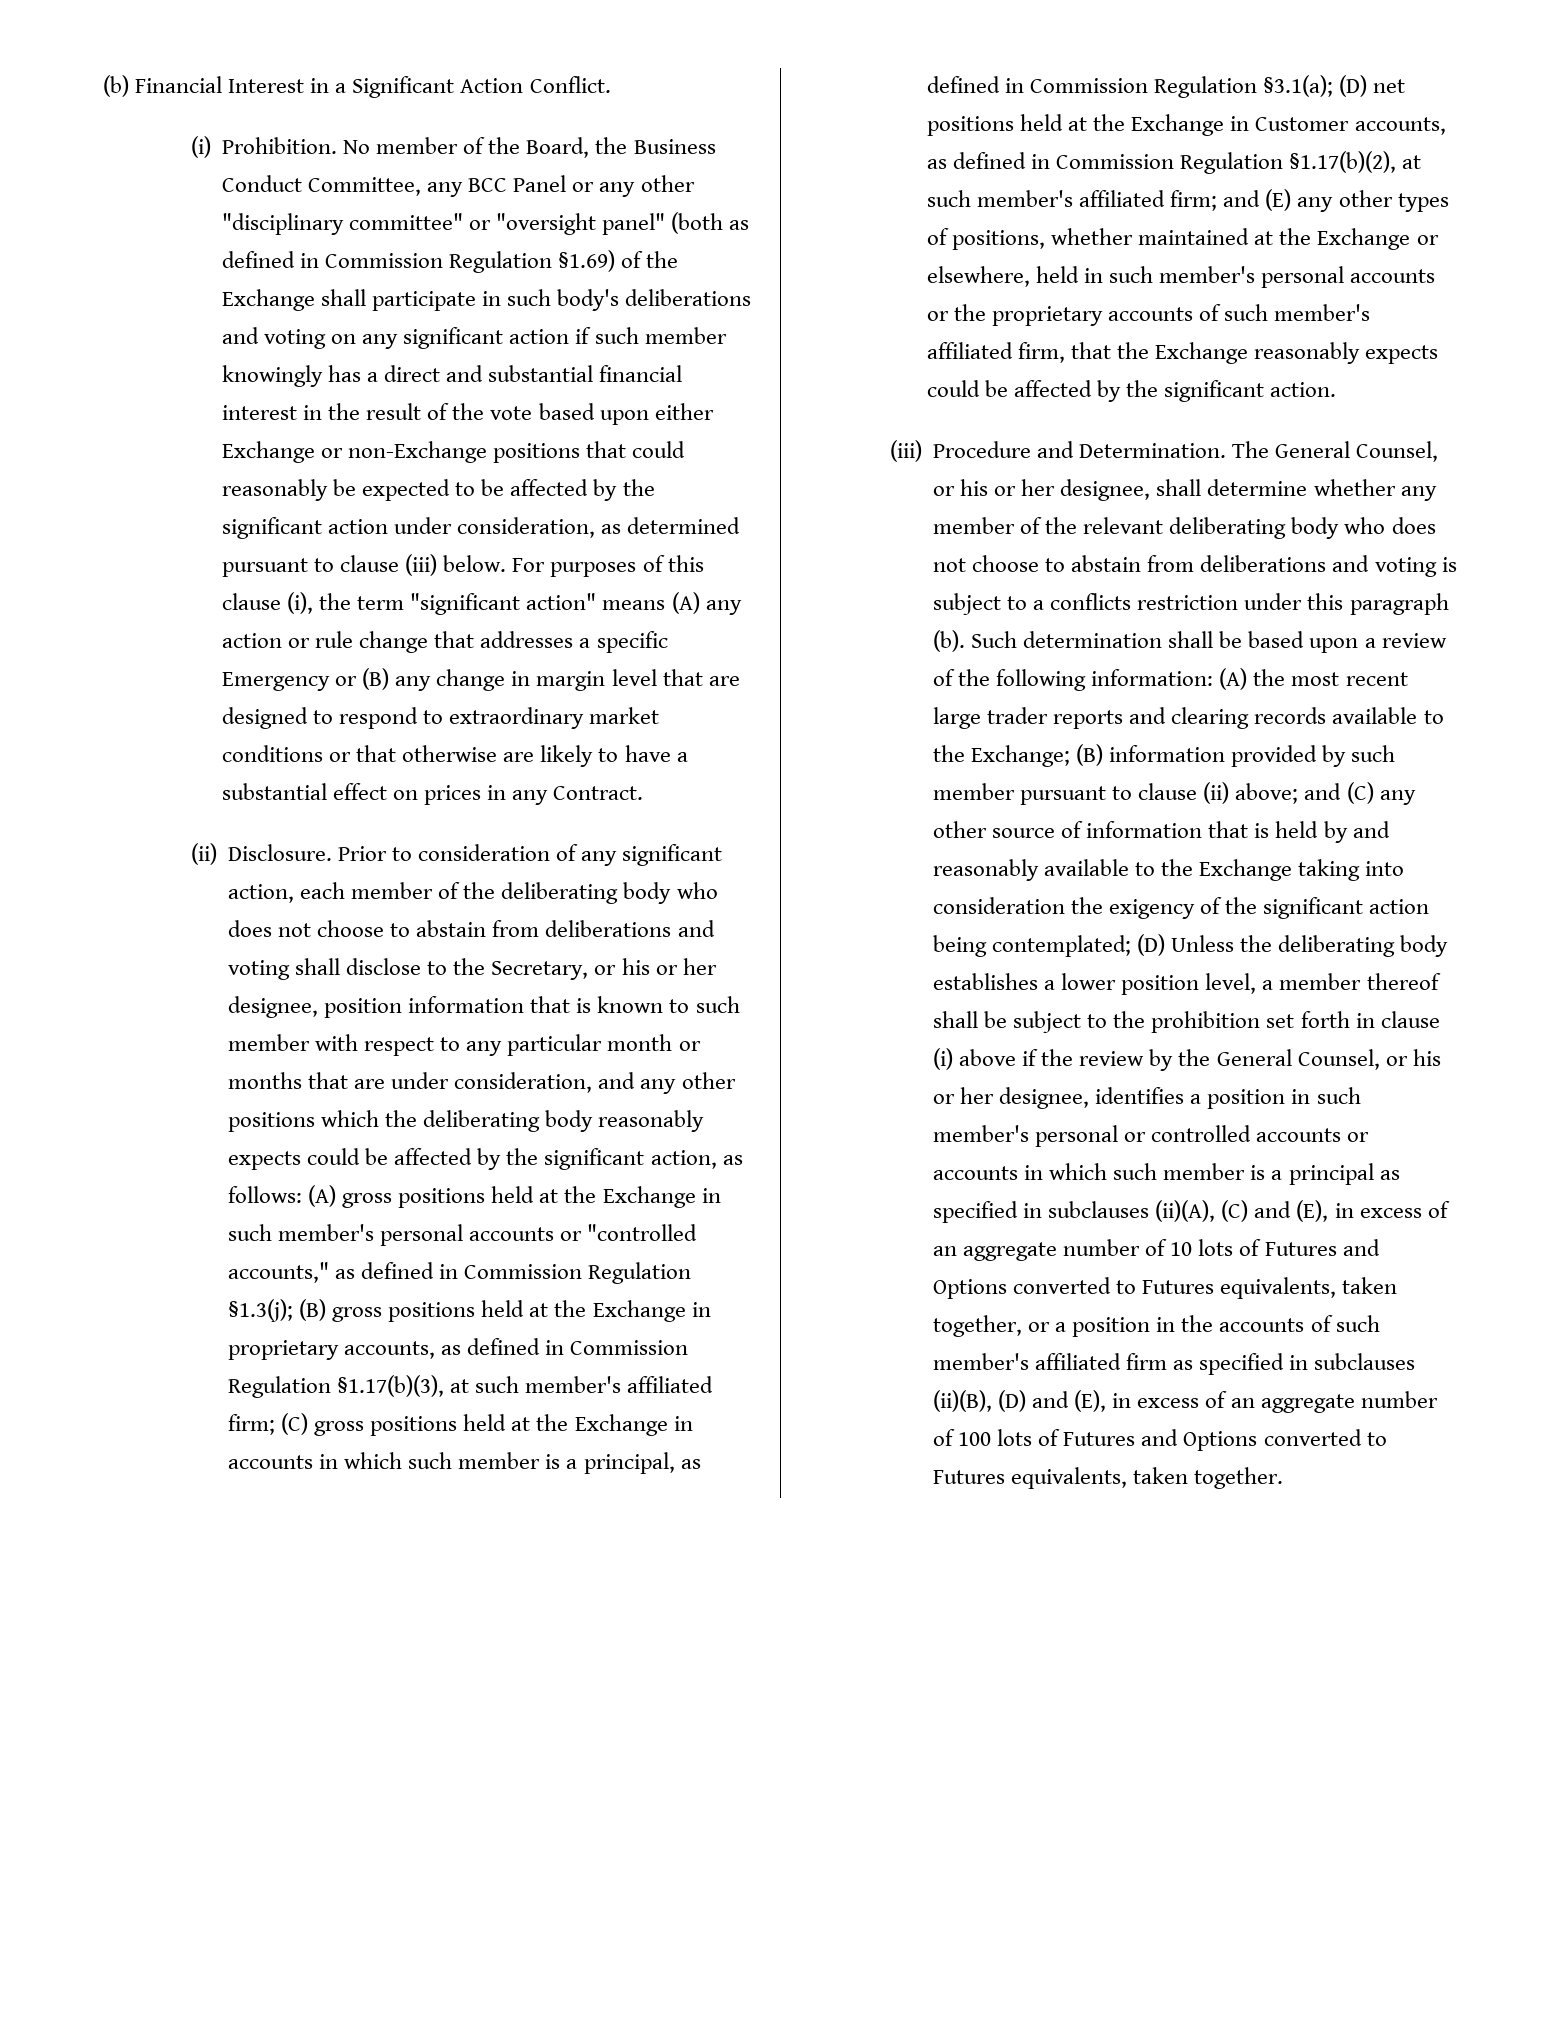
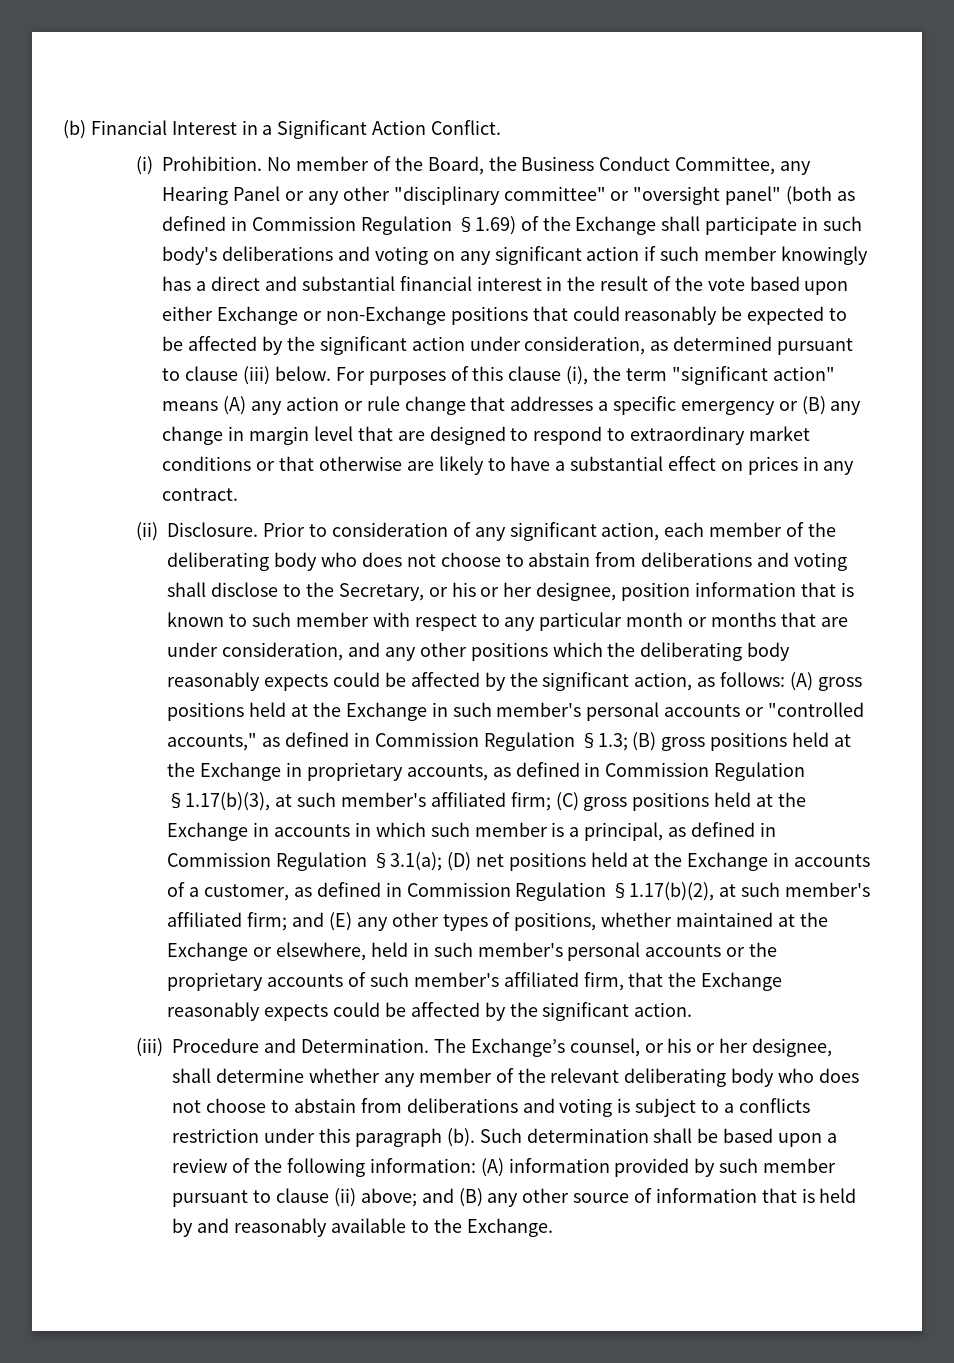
- No member of the Board, the Business Conduct Committee, any BCC Panel or any other "disciplinary committee" or "oversight panel" (both as defined in Commission Regulation §1.69) of the Exchange shall participate in such body's deliberations and voting on any significant action if such member knowingly has a direct and substantial financial interest in the result of the vote based upon either Exchange or non-Exchange positions that could reasonably be expected to be affected by the significant action under consideration, as determined pursuant to clause (iii) below.
+ No member of the Board, the Business Conduct Committee, any Hearing Panel or any other "disciplinary committee" or "oversight panel" (both as defined in Commission Regulation §1.69) of the Exchange shall participate in such body's deliberations and voting on any significant action if such member knowingly has a direct and substantial financial interest in the result of the vote based upon either Exchange or non-Exchange positions that could reasonably be expected to be affected by the significant action under consideration, as determined pursuant to clause (iii) below.
- For purposes of this clause (i), the term "significant action" means (A) any action or rule change that addresses a specific Emergency or (B) any change in margin level that are designed to respond to extraordinary market conditions or that otherwise are likely to have a substantial effect on prices in any Contract.
+ For purposes of this clause (i), the term "significant action" means (A) any action or rule change that addresses a specific emergency or (B) any change in margin level that are designed to respond to extraordinary market conditions or that otherwise are likely to have a substantial effect on prices in any contract.
- (A) gross positions held at the Exchange in such member's personal accounts or "controlled accounts," as defined in Commission Regulation §1.3(j);
+ (A) gross positions held at the Exchange in such member's personal accounts or "controlled accounts," as defined in Commission Regulation §1.3;
- (D) net positions held at the Exchange in Customer accounts, as defined in Commission Regulation §1.17(b)(2), at such member's affiliated firm;
+ (D) net positions held at the Exchange in accounts of a customer, as defined in Commission Regulation §1.17(b)(2), at such member's affiliated firm;
- The General Counsel, or his or her designee, shall determine whether any member of the relevant deliberating body who does not choose to abstain from deliberations and voting is subject to a conflicts restriction under this paragraph (b).
+ The Exchange’s counsel, or his or her designee, shall determine whether any member of the relevant deliberating body who does not choose to abstain from deliberations and voting is subject to a conflicts restriction under this paragraph (b).
- Such determination shall be based upon a review of the following information: (A) the most recent large trader reports and clearing records available to the Exchange; (B) information provided by such member pursuant to clause (ii) above; and (C) any other source of information that is held by and reasonably available to the Exchange taking into consideration the exigency of the significant action being contemplated; (D) Unless the deliberating body establishes a lower position level, a member thereof shall be subject to the prohibition set forth in clause (i) above if the review by the General Counsel, or his or her designee, identifies a position in such member's personal or controlled accounts or accounts in which such member is a principal as specified in subclauses (ii)(A), (C) and (E), in excess of an aggregate number of 10 lots of Futures and Options converted to Futures equivalents, taken together, or a position in the accounts of such member's affiliated firm as specified in subclauses (ii)(B), (D) and (E), in excess of an aggregate number of 100 lots of Futures and Options converted to Futures equivalents, taken together.
+ Such determination shall be based upon a review of the following information: (A) information provided by such member pursuant to clause (ii) above; and (B) any other source of information that is held by and reasonably available to the Exchange.

